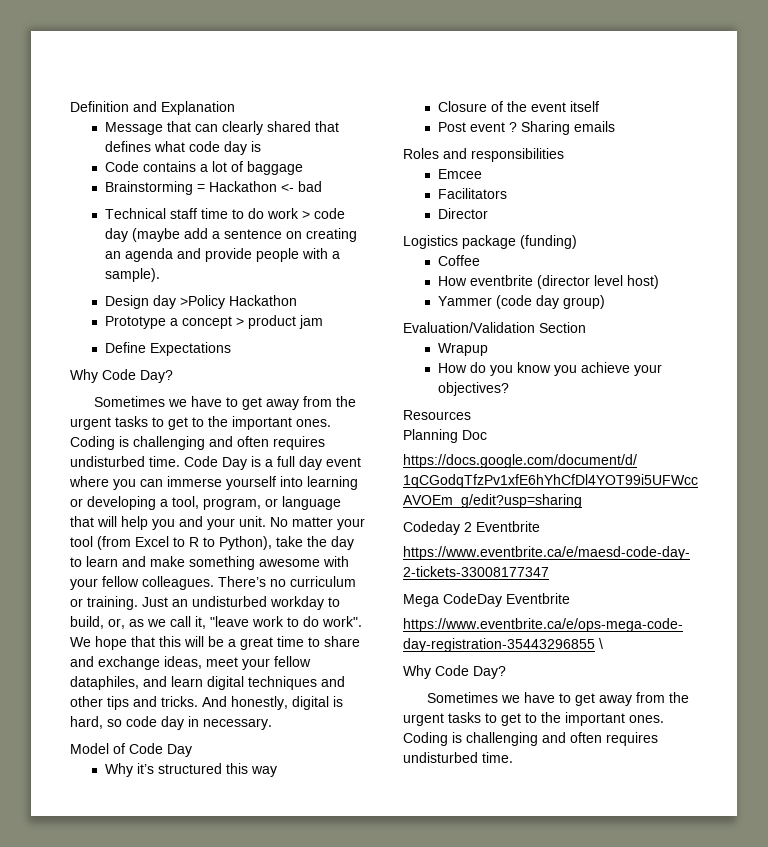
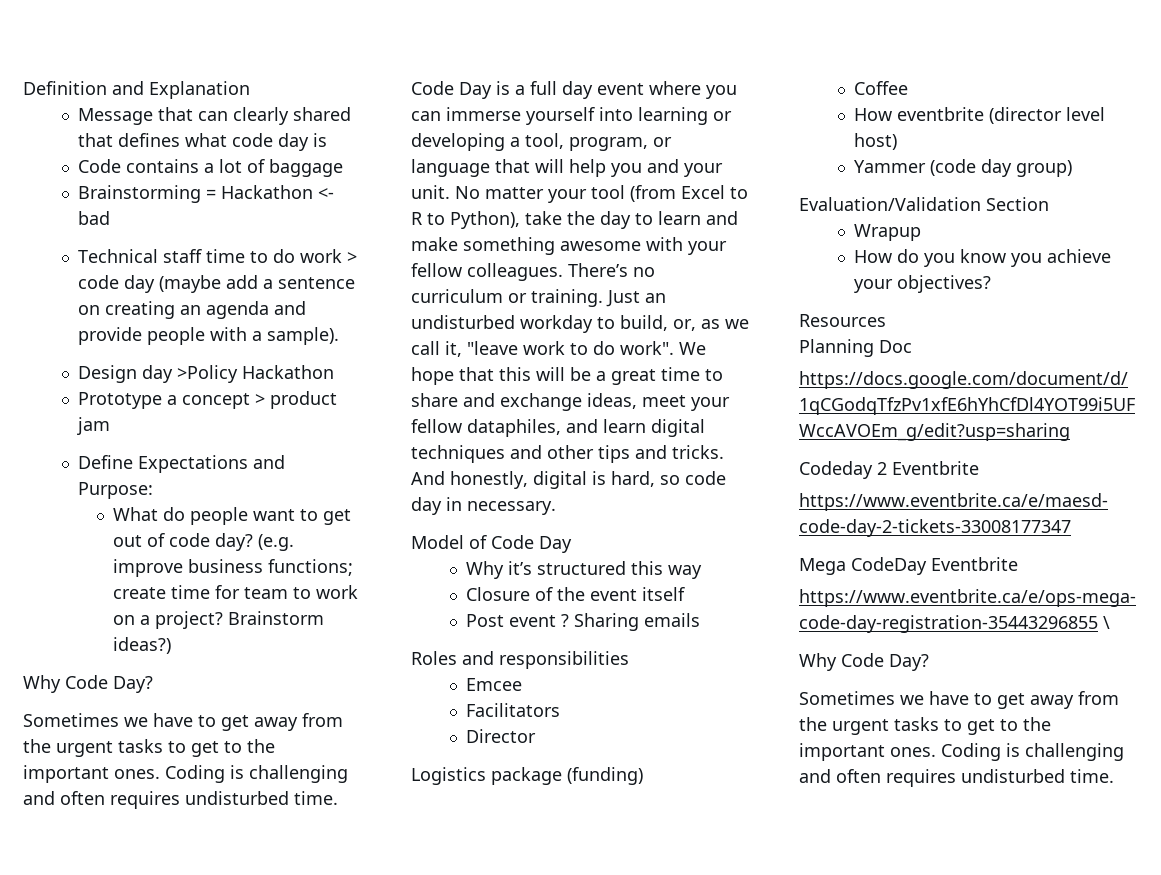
- Define Expectations
+ Define Expectations and Purpose:
+ What do people want to get out of code day? (e.g. improve business functions; create time for team to work on a project? Brainstorm ideas?)

